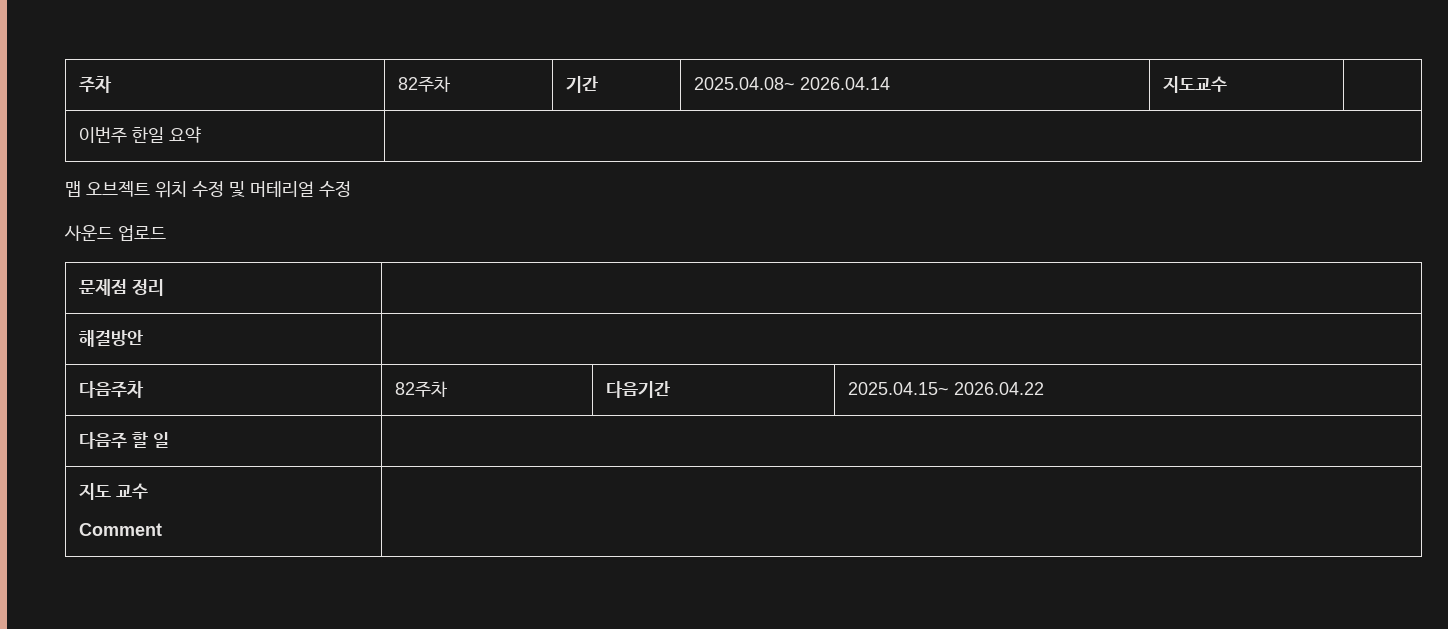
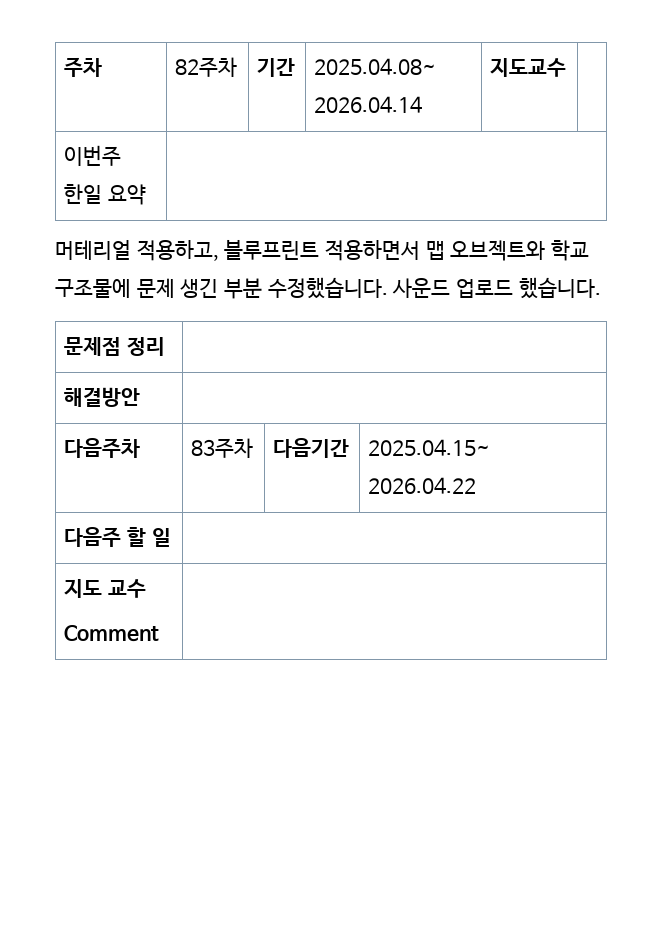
- 맵 오브젝트 위치 수정 및 머테리얼 수정
- 사운드 업로드
+ 머테리얼 적용하고, 블루프린트 적용하면서 맵 오브젝트와 학교 구조물에 문제 생긴 부분 수정했습니다. 사운드 업로드 했습니다.
- 다음주차 | 82주차 | 다음기간 | 2025.04.15~ 2026.04.22
+ 다음주차 | 83주차 | 다음기간 | 2025.04.15~ 2026.04.22

